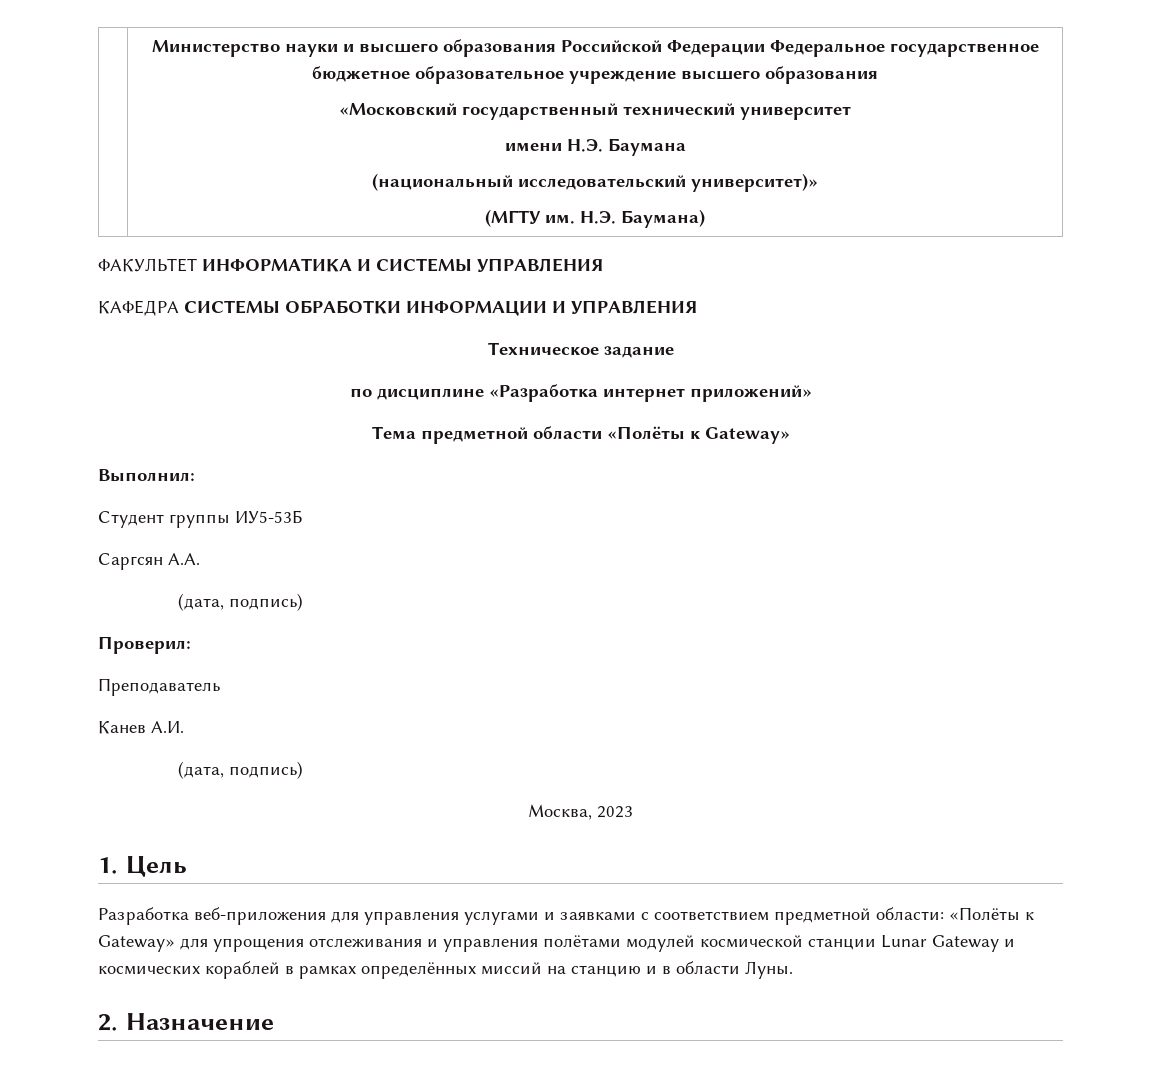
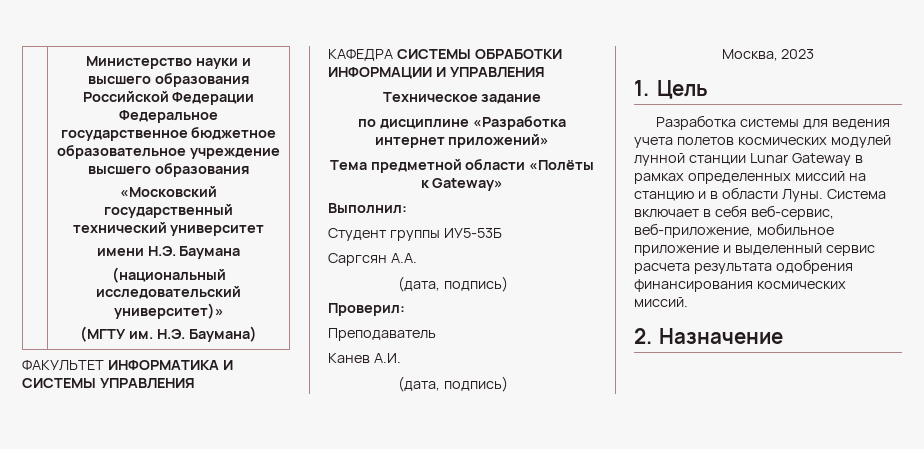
- Разработка веб-приложения для управления услугами и заявками с соответствием предметной области: «Полёты к Gateway» для упрощения отслеживания и управления полётами модулей космической станции Lunar Gateway и космических кораблей в рамках определённых миссий на станцию и в области Луны.
+ Разработка системы для ведения учета полетов космических модулей лунной станции Lunar Gateway в рамках определенных миссий на станцию и в области Луны. Система включает в себя веб-сервис, веб-приложение, мобильное приложение и выделенный сервис расчета результата одобрения финансирования космических миссий.

